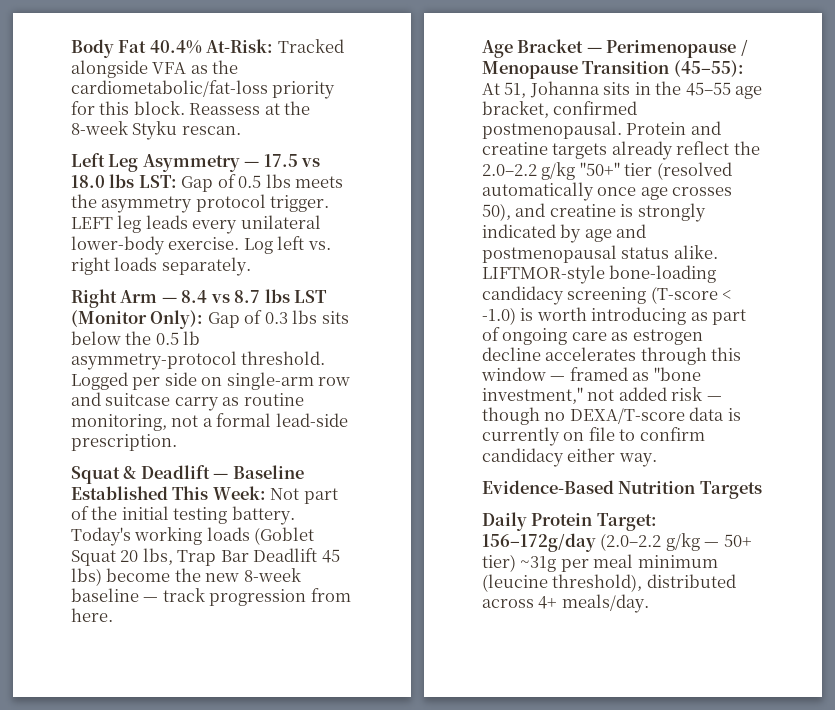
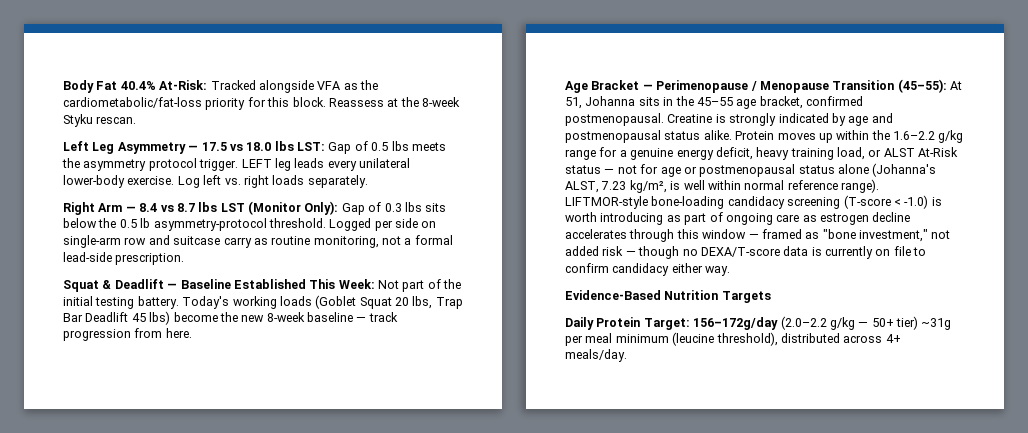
- Protein and creatine targets already reflect the 2.0–2.2 g/kg "50+" tier (resolved automatically once age crosses 50), and creatine is strongly indicated by age and postmenopausal status alike.
+ Creatine is strongly indicated by age and postmenopausal status alike.
+ Protein moves up within the 1.6–2.2 g/kg range for a genuine energy deficit, heavy training load, or ALST At-Risk status — not for age or postmenopausal status alone (Johanna's ALST, 7.23 kg/m², is well within normal reference range).

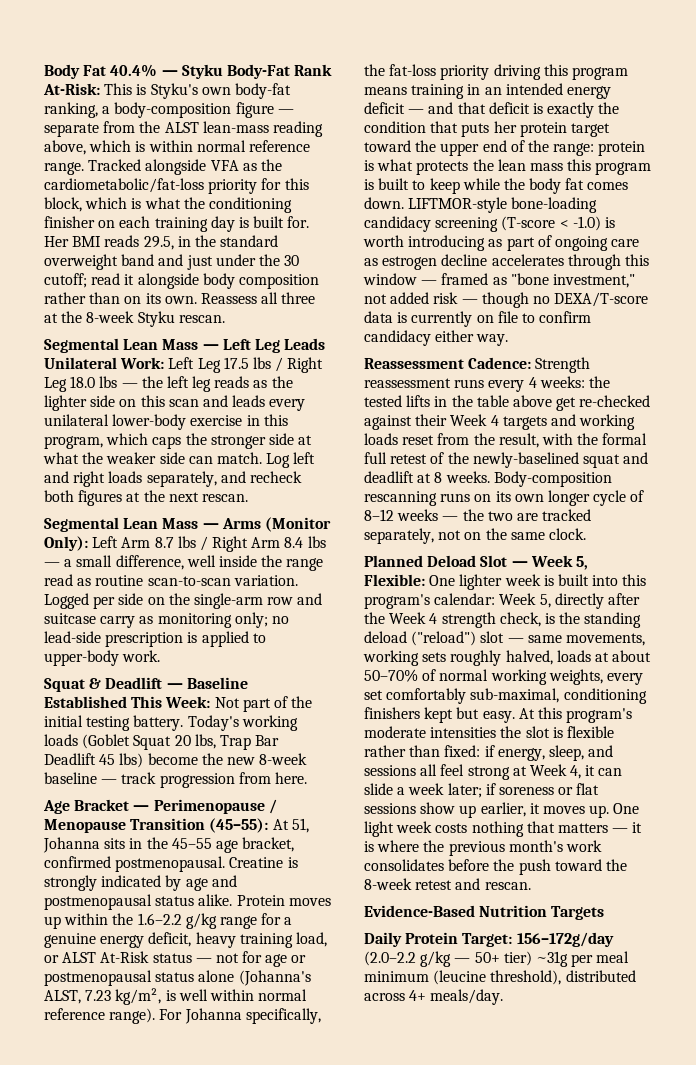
- Body Fat 40.4% At-Risk: Tracked alongside VFA as the cardiometabolic/fat-loss priority for this block. Reassess at the 8-week Styku rescan.
+ Body Fat 40.4% — Styku Body-Fat Rank At-Risk: This is Styku's own body-fat ranking, a body-composition figure — separate from the ALST lean-mass reading above, which is within normal reference range. Tracked alongside VFA as the cardiometabolic/fat-loss priority for this block, which is what the conditioning finisher on each training day is built for. Her BMI reads 29.5, in the standard overweight band and just under the 30 cutoff; read it alongside body composition rather than on its own. Reassess all three at the 8-week Styku rescan.
- Left Leg Asymmetry — 17.5 vs 18.0 lbs LST: Gap of 0.5 lbs meets the asymmetry protocol trigger. LEFT leg leads every unilateral lower-body exercise.
+ Segmental Lean Mass — Left Leg Leads Unilateral Work: Left Leg 17.5 lbs / Right Leg 18.0 lbs — the left leg reads as the lighter side on this scan and leads every unilateral lower-body exercise in this program, which caps the stronger side at what the weaker side can match.
- Log left vs. right loads separately.
- Right Arm — 8.4 vs 8.7 lbs LST (Monitor Only): Gap of 0.3 lbs sits below the 0.5 lb asymmetry-protocol threshold.
+ Log left and right loads separately, and recheck both figures at the next rescan.
+ Segmental Lean Mass — Arms (Monitor Only): Left Arm 8.7 lbs / Right Arm 8.4 lbs — a small difference, well inside the range read as routine scan-to-scan variation.
- Logged per side on single-arm row and suitcase carry as routine monitoring, not a formal lead-side prescription.
+ Logged per side on the single-arm row and suitcase carry as monitoring only; no lead-side prescription is applied to upper-body work.
+ For Johanna specifically, the fat-loss priority driving this program means training in an intended energy deficit — and that deficit is exactly the condition that puts her protein target toward the upper end of the range: protein is what protects the lean mass this program is built to keep while the body fat comes down.
+ Reassessment Cadence: Strength reassessment runs every 4 weeks: the tested lifts in the table above get re-checked against their Week 4 targets and working loads reset from the result, with the formal full retest of the newly-baselined squat and deadlift at 8 weeks. Body-composition rescanning runs on its own longer cycle of 8–12 weeks — the two are tracked separately, not on the same clock.
+ Planned Deload Slot — Week 5, Flexible: One lighter week is built into this program's calendar: Week 5, directly after the Week 4 strength check, is the standing deload ("reload") slot — same movements, working sets roughly halved, loads at about 50–70% of normal working weights, every set comfortably sub-maximal, conditioning finishers kept but easy. At this program's moderate intensities the slot is flexible rather than fixed: if energy, sleep, and sessions all feel strong at Week 4, it can slide a week later; if soreness or flat sessions show up earlier, it moves up. One light week costs nothing that matters — it is where the previous month's work consolidates before the push toward the 8-week retest and rescan.

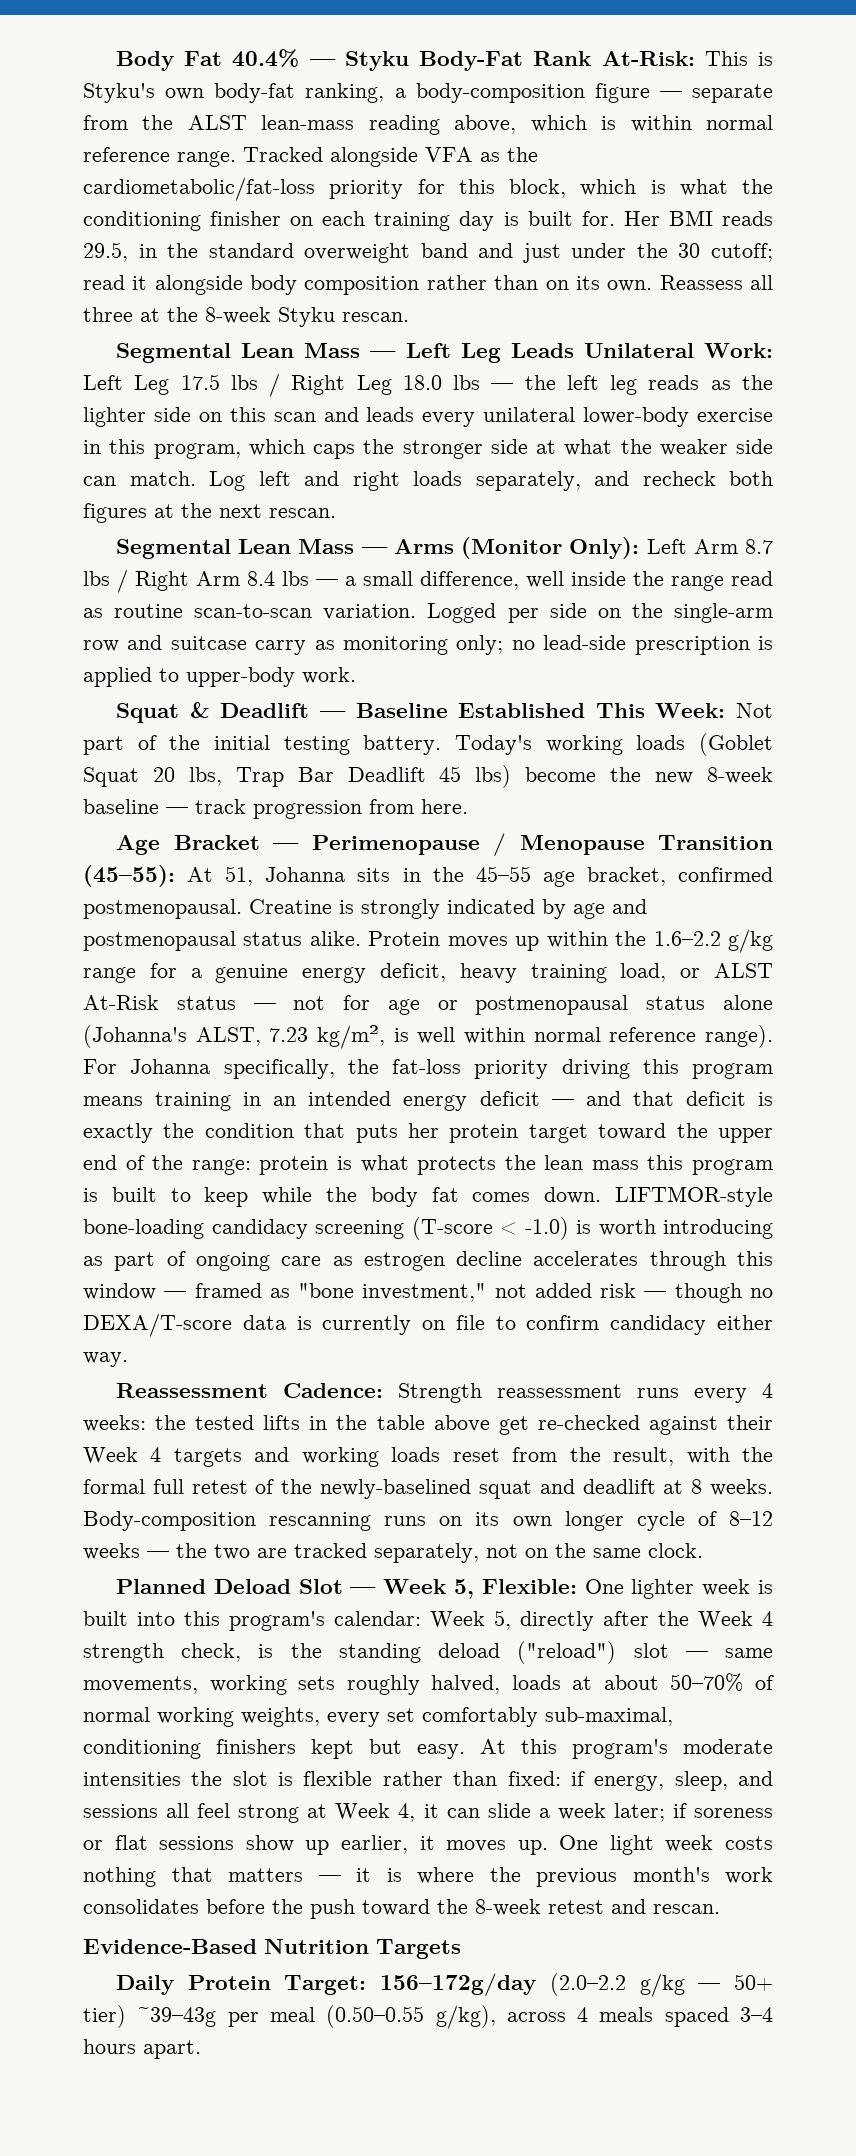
- Daily Protein Target: 156–172g/day (2.0–2.2 g/kg — 50+ tier) ~31g per meal minimum (leucine threshold), distributed across 4+ meals/day.
+ Daily Protein Target: 156–172g/day (2.0–2.2 g/kg — 50+ tier) ~39–43g per meal (0.50–0.55 g/kg), across 4 meals spaced 3–4 hours apart.

